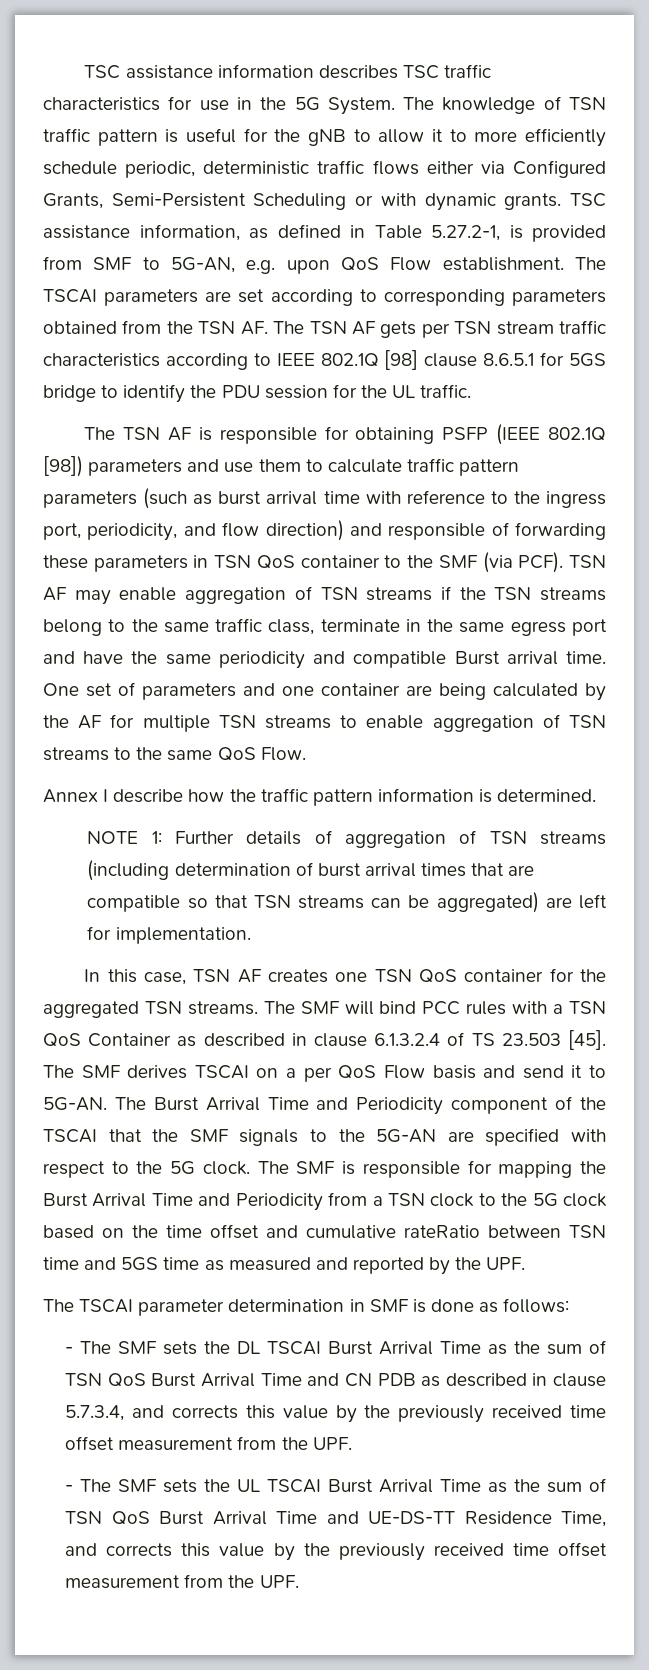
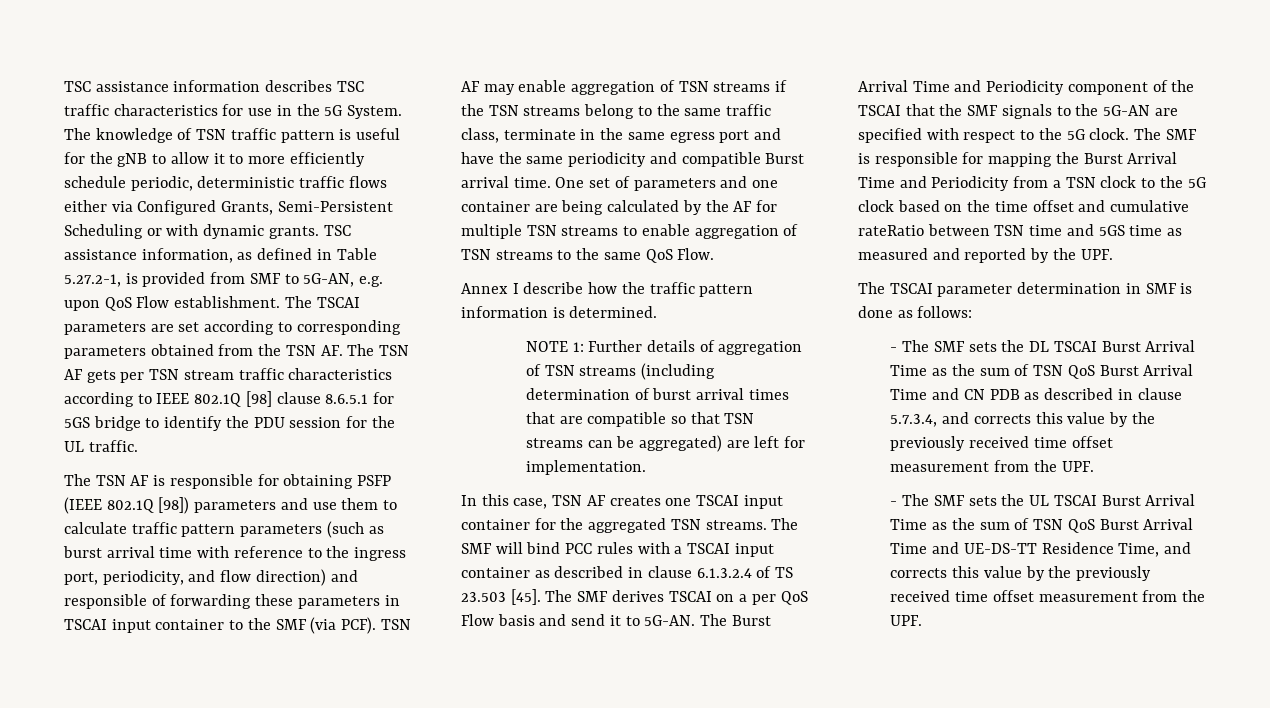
- The TSN AF is responsible for obtaining PSFP (IEEE 802.1Q [98]) parameters and use them to calculate traffic pattern parameters (such as burst arrival time with reference to the ingress port, periodicity, and flow direction) and responsible of forwarding these parameters in TSN QoS container to the SMF (via PCF).
+ The TSN AF is responsible for obtaining PSFP (IEEE 802.1Q [98]) parameters and use them to calculate traffic pattern parameters (such as burst arrival time with reference to the ingress port, periodicity, and flow direction) and responsible of forwarding these parameters in TSCAI input container to the SMF (via PCF).
- In this case, TSN AF creates one TSN QoS container for the aggregated TSN streams.
+ In this case, TSN AF creates one TSCAI input container for the aggregated TSN streams.
- The SMF will bind PCC rules with a TSN QoS Container as described in clause 6.1.3.2.4 of TS 23.503 [45].
+ The SMF will bind PCC rules with a TSCAI input container as described in clause 6.1.3.2.4 of TS 23.503 [45].

